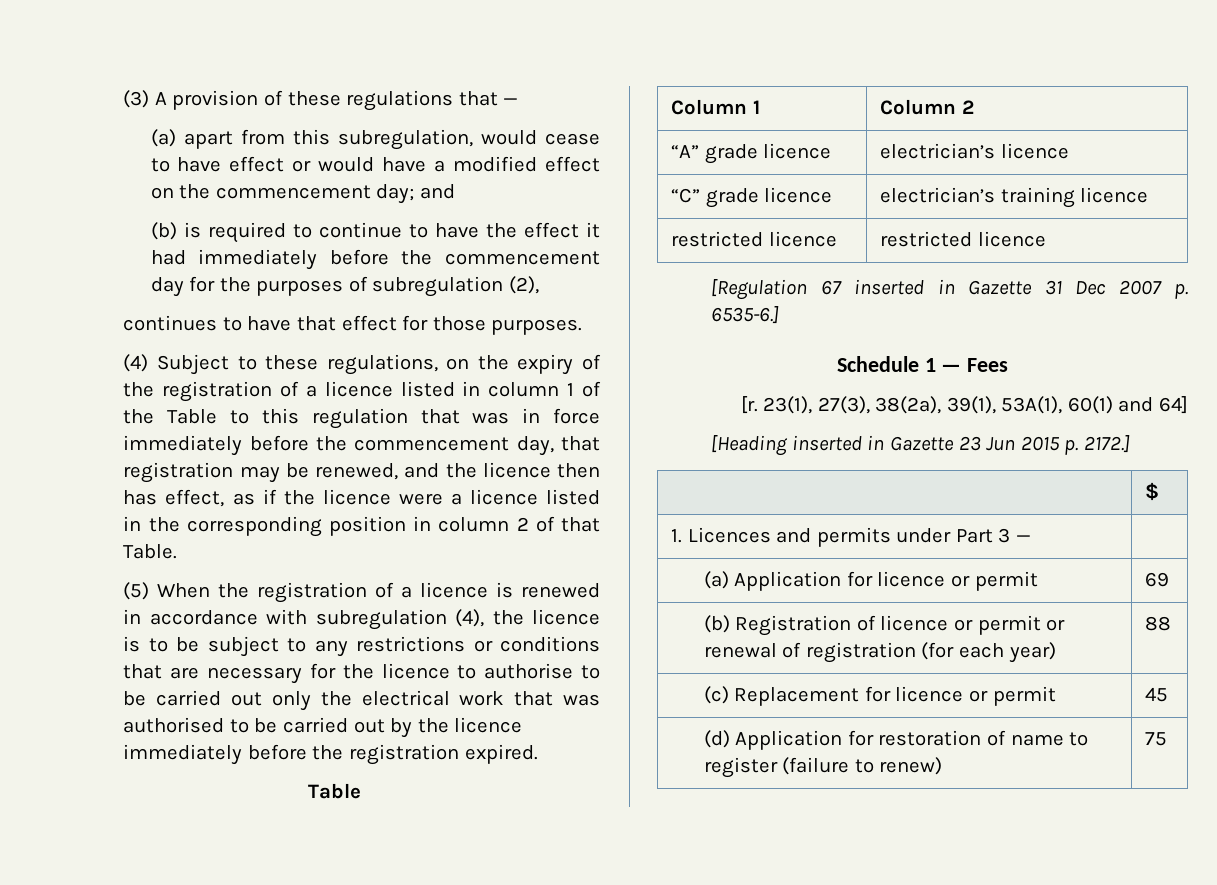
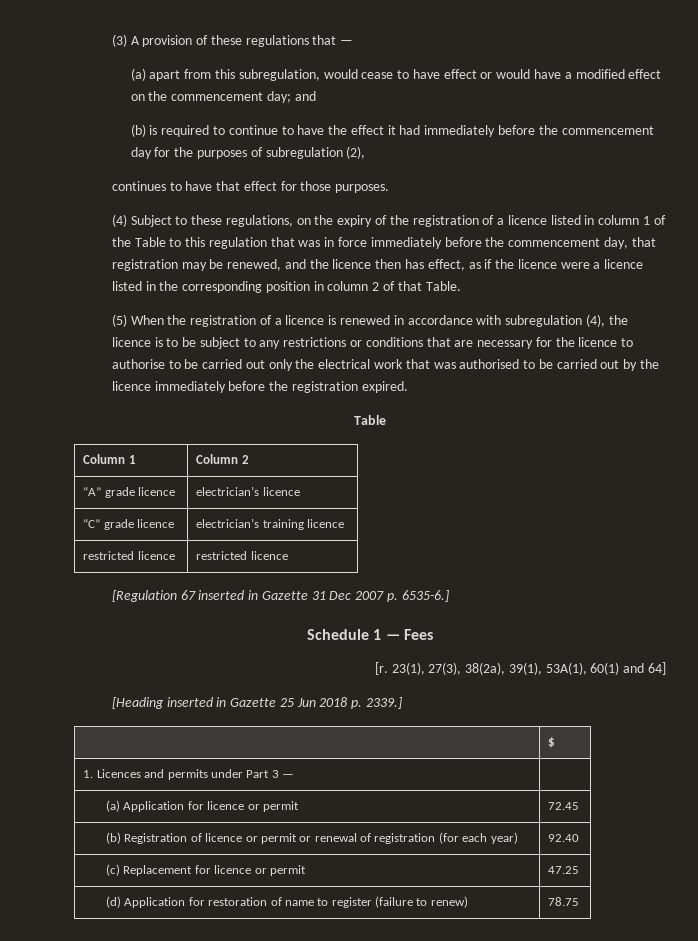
- [Heading inserted in Gazette 23 Jun 2015 p. 2172.]
+ [Heading inserted in Gazette 25 Jun 2018 p. 2339.]
- (a) Application for licence or permit | 69
+ (a) Application for licence or permit | 72.45
- (b) Registration of licence or permit or renewal of registration (for each year) | 88
+ (b) Registration of licence or permit or renewal of registration (for each year) | 92.40
- (c) Replacement for licence or permit | 45
+ (c) Replacement for licence or permit | 47.25
- (d) Application for restoration of name to register (failure to renew) | 75
+ (d) Application for restoration of name to register (failure to renew) | 78.75

